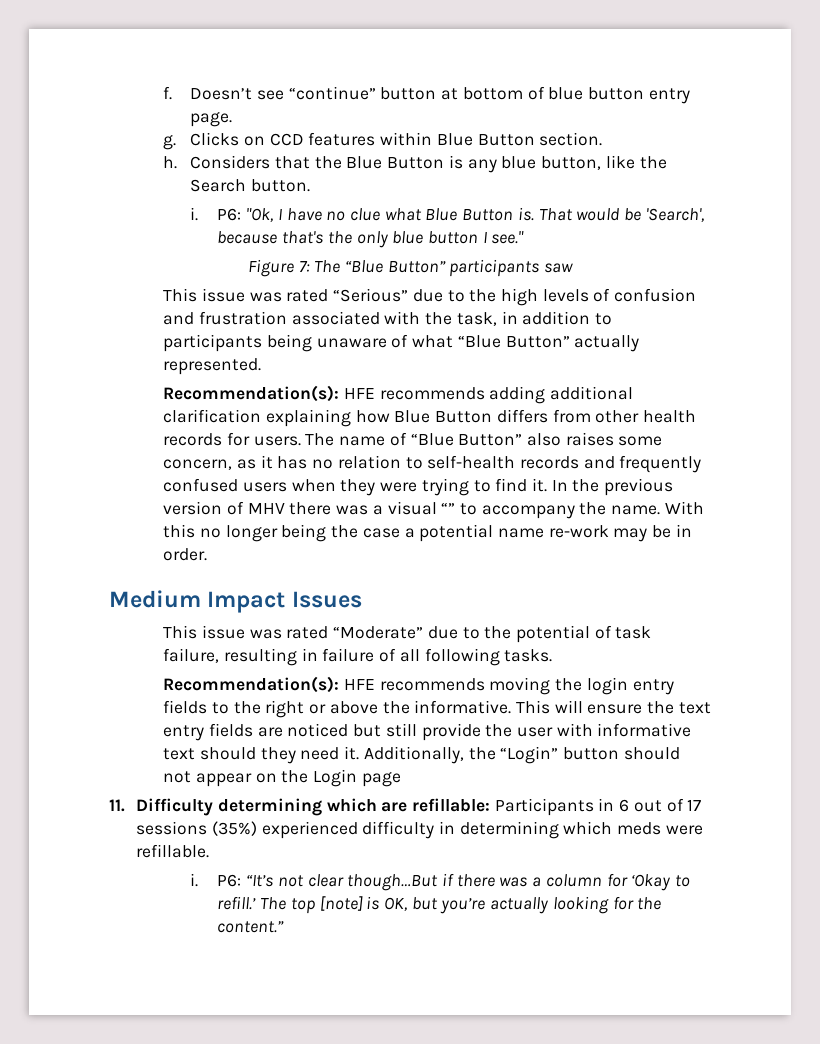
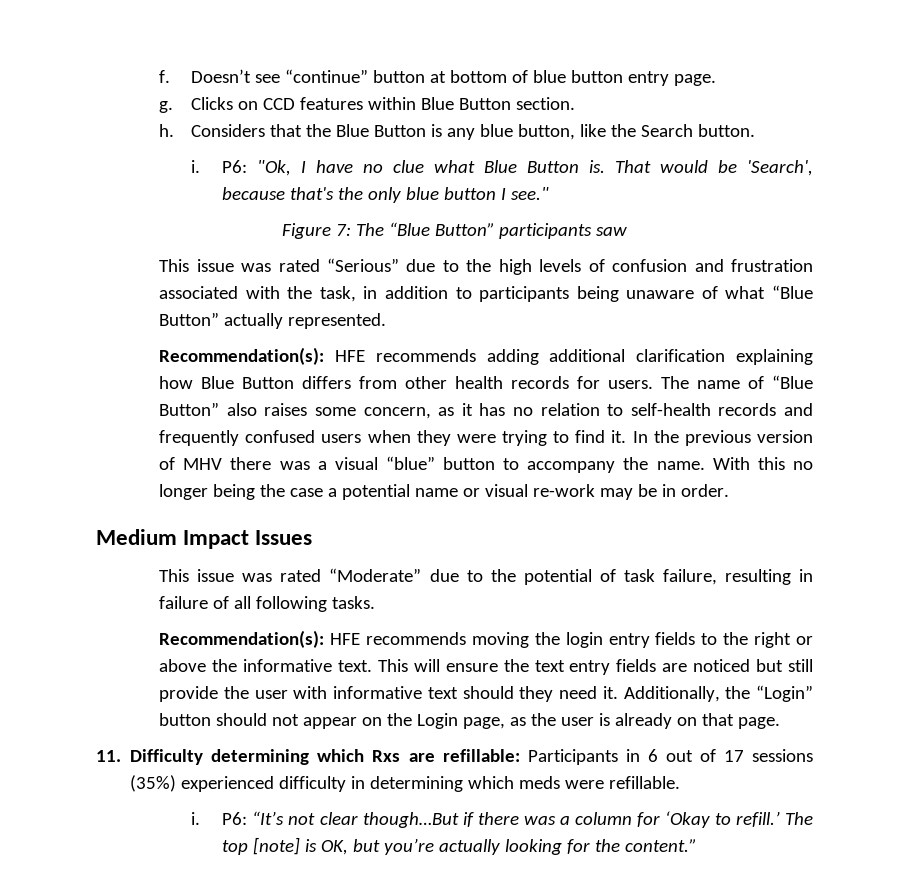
- In the previous version of MHV there was a visual “” to accompany the name.
+ In the previous version of MHV there was a visual “blue” button to accompany the name.
- With this no longer being the case a potential name re-work may be in order.
+ With this no longer being the case a potential name or visual re-work may be in order.
- Recommendation(s): HFE recommends moving the login entry fields to the right or above the informative.
+ Recommendation(s): HFE recommends moving the login entry fields to the right or above the informative text.
- Additionally, the “Login” button should not appear on the Login page
+ Additionally, the “Login” button should not appear on the Login page, as the user is already on that page.
- 11. Difficulty determining which are refillable: Participants in 6 out of 17 sessions (35%) experienced difficulty in determining which meds were refillable.
+ 11. Difficulty determining which Rxs are refillable: Participants in 6 out of 17 sessions (35%) experienced difficulty in determining which meds were refillable.

